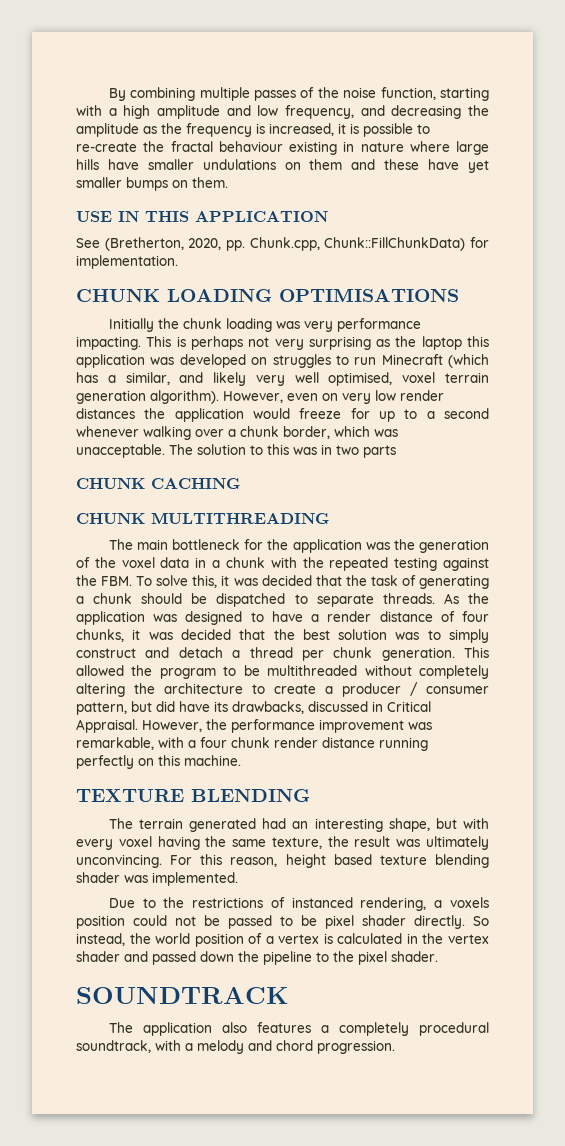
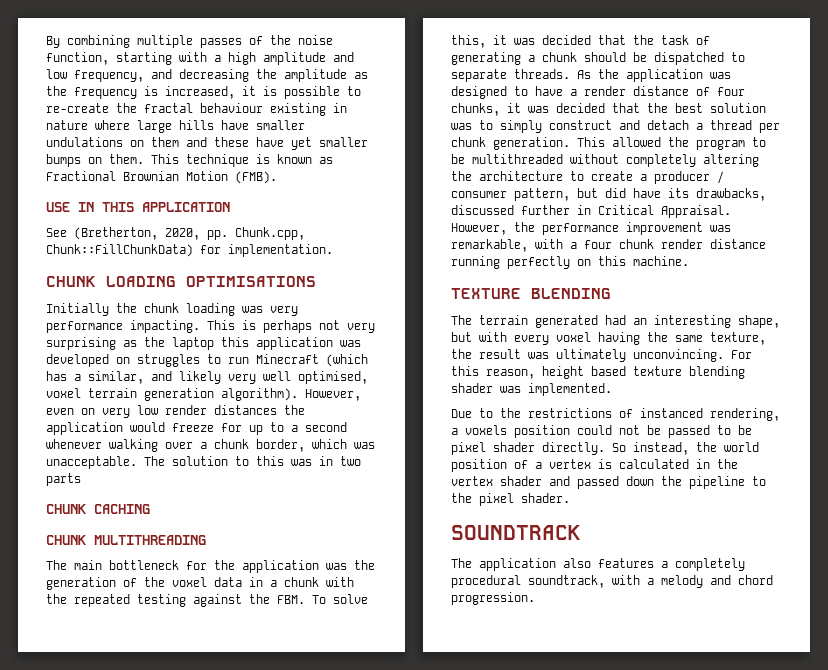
+ This technique is known as Fractional Brownian Motion (FMB).
- This allowed the program to be multithreaded without completely altering the architecture to create a producer / consumer pattern, but did have its drawbacks, discussed in Critical Appraisal.
+ This allowed the program to be multithreaded without completely altering the architecture to create a producer / consumer pattern, but did have its drawbacks, discussed further in Critical Appraisal.

